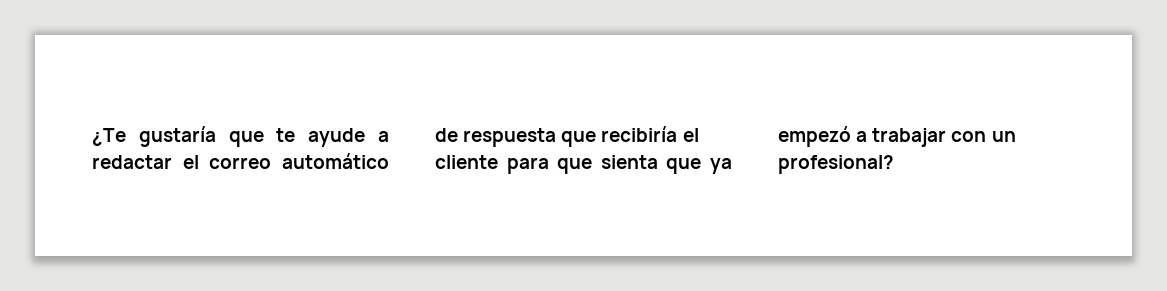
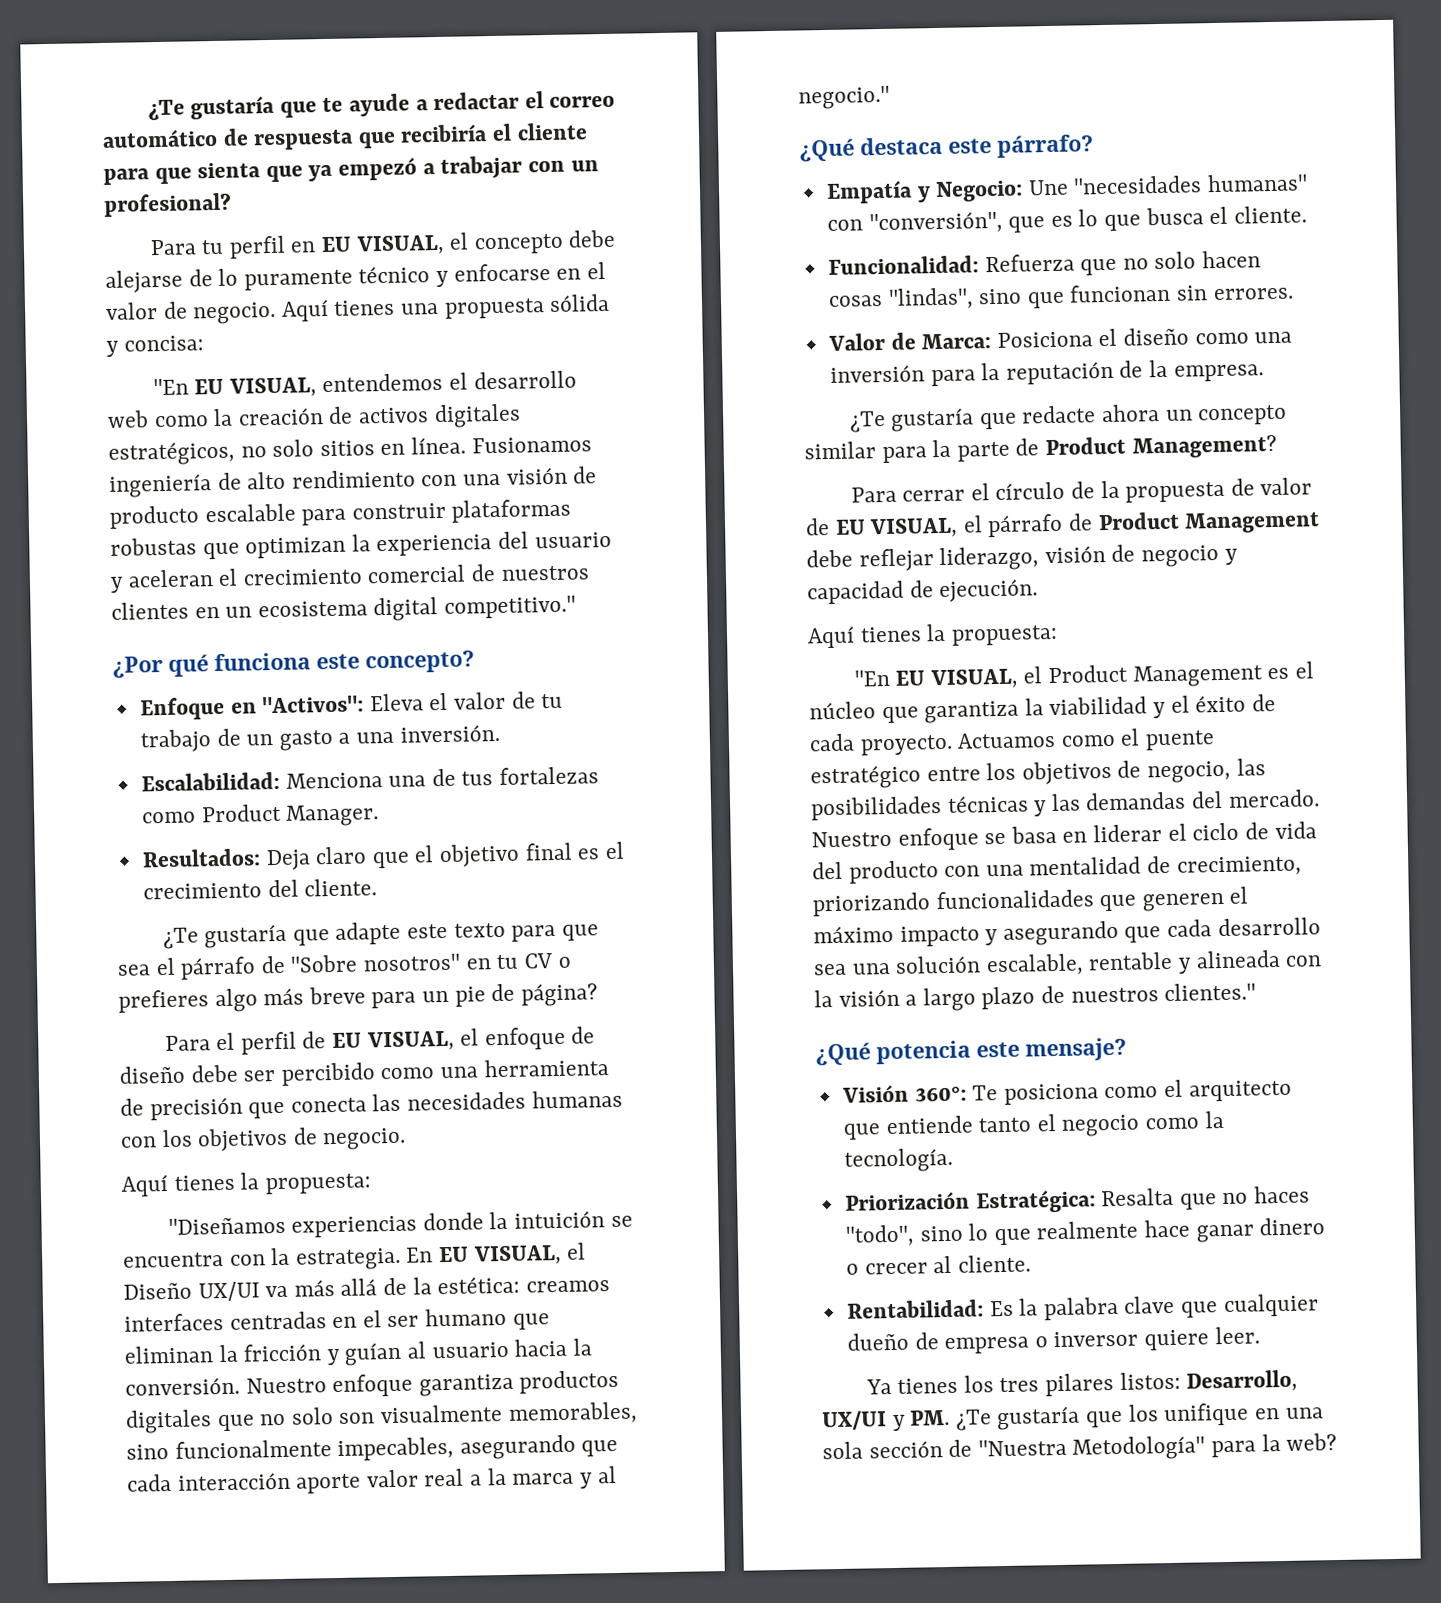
+ Para tu perfil en EU VISUAL, el concepto debe alejarse de lo puramente técnico y enfocarse en el valor de negocio. Aquí tienes una propuesta sólida y concisa:
+ "En EU VISUAL, entendemos el desarrollo web como la creación de activos digitales estratégicos, no solo sitios en línea. Fusionamos ingeniería de alto rendimiento con una visión de producto escalable para construir plataformas robustas que optimizan la experiencia del usuario y aceleran el crecimiento comercial de nuestros clientes en un ecosistema digital competitivo."
+ ¿Por qué funciona este concepto?
+ Enfoque en "Activos": Eleva el valor de tu trabajo de un gasto a una inversión.
+ Escalabilidad: Menciona una de tus fortalezas como Product Manager.
+ Resultados: Deja claro que el objetivo final es el crecimiento del cliente.
+ ¿Te gustaría que adapte este texto para que sea el párrafo de "Sobre nosotros" en tu CV o prefieres algo más breve para un pie de página?
+ Para el perfil de EU VISUAL, el enfoque de diseño debe ser percibido como una herramienta de precisión que conecta las necesidades humanas con los objetivos de negocio.
+ Aquí tienes la propuesta:
+ "Diseñamos experiencias donde la intuición se encuentra con la estrategia. En EU VISUAL, el Diseño UX/UI va más allá de la estética: creamos interfaces centradas en el ser humano que eliminan la fricción y guían al usuario hacia la conversión. Nuestro enfoque garantiza productos digitales que no solo son visualmente memorables, sino funcionalmente impecables, asegurando que cada interacción aporte valor real a la marca y al negocio."
+ ¿Qué destaca este párrafo?
+ Empatía y Negocio: Une "necesidades humanas" con "conversión", que es lo que busca el cliente.
+ Funcionalidad: Refuerza que no solo hacen cosas "lindas", sino que funcionan sin errores.
+ Valor de Marca: Posiciona el diseño como una inversión para la reputación de la empresa.
+ ¿Te gustaría que redacte ahora un concepto similar para la parte de Product Management?
+ Para cerrar el círculo de la propuesta de valor de EU VISUAL, el párrafo de Product Management debe reflejar liderazgo, visión de negocio y capacidad de ejecución.
+ Aquí tienes la propuesta:
+ "En EU VISUAL, el Product Management es el núcleo que garantiza la viabilidad y el éxito de cada proyecto. Actuamos como el puente estratégico entre los objetivos de negocio, las posibilidades técnicas y las demandas del mercado. Nuestro enfoque se basa en liderar el ciclo de vida del producto con una mentalidad de crecimiento, priorizando funcionalidades que generen el máximo impacto y asegurando que cada desarrollo sea una solución escalable, rentable y alineada con la visión a largo plazo de nuestros clientes."
+ ¿Qué potencia este mensaje?
+ Visión 360°: Te posiciona como el arquitecto que entiende tanto el negocio como la tecnología.
+ Priorización Estratégica: Resalta que no haces "todo", sino lo que realmente hace ganar dinero o crecer al cliente.
+ Rentabilidad: Es la palabra clave que cualquier dueño de empresa o inversor quiere leer.
+ Ya tienes los tres pilares listos: Desarrollo, UX/UI y PM. ¿Te gustaría que los unifique en una sola sección de "Nuestra Metodología" para la web?

